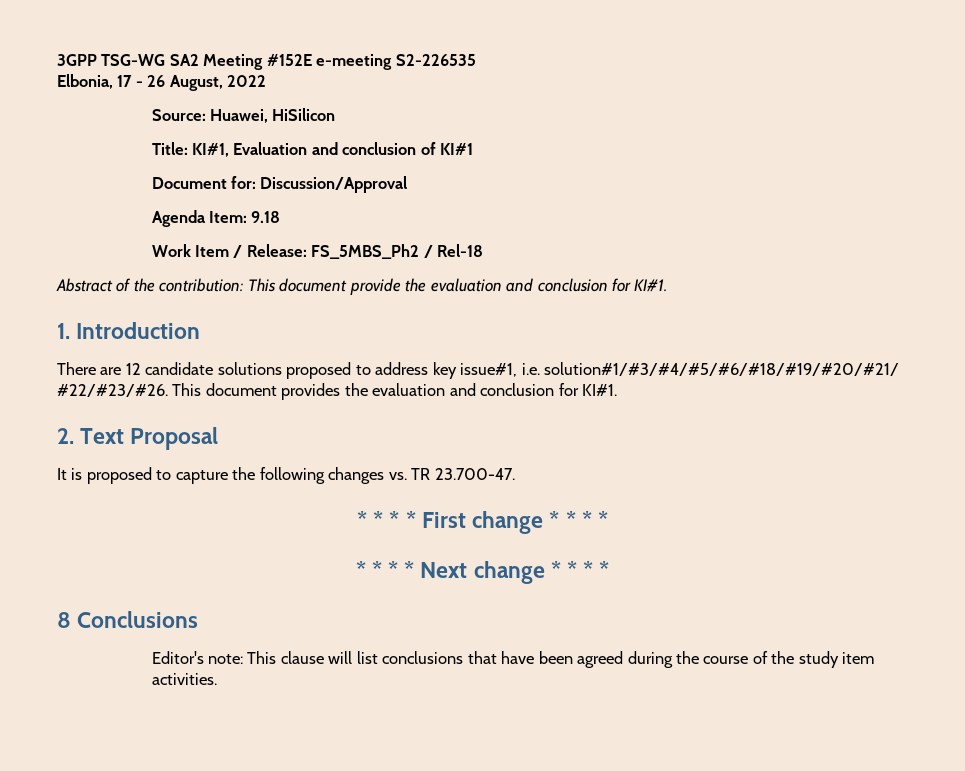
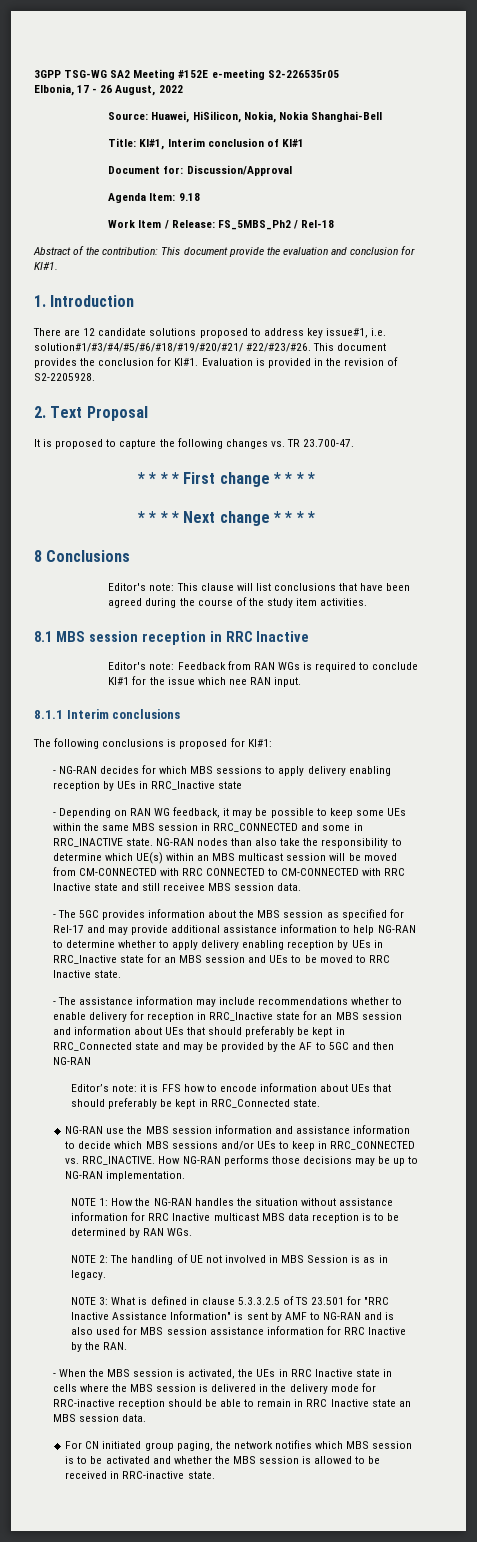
- 3GPP TSG-WG SA2 Meeting #152E e-meeting S2-226535
+ 3GPP TSG-WG SA2 Meeting #152E e-meeting S2-226535r05
- Source: Huawei, HiSilicon
+ Source: Huawei, HiSilicon, Nokia, Nokia Shanghai-Bell
- Title: KI#1, Evaluation and conclusion of KI#1
+ Title: KI#1, Interim conclusion of KI#1
- This document provides the evaluation and conclusion for KI#1.
+ This document provides the conclusion for KI#1. Evaluation is provided in the revision of S2-2205928.
+ 8.1 MBS session reception in RRC Inactive
+ Editor's note: Feedback from RAN WGs is required to conclude KI#1 for the issue which nee RAN input.
+ 8.1.1 Interim conclusions
+ The following conclusions is proposed for KI#1:
+ - NG-RAN decides for which MBS sessions to apply delivery enabling reception by UEs in RRC_Inactive state
+ - Depending on RAN WG feedback, it may be possible to keep some UEs within the same MBS session in RRC_CONNECTED and some in RRC_INACTIVE state. NG-RAN nodes than also take the responsibility to determine which UE(s) within an MBS multicast session will be moved from CM-CONNECTED with RRC CONNECTED to CM-CONNECTED with RRC Inactive state and still receivee MBS session data.
+ - The 5GC provides information about the MBS session as specified for Rel-17 and may provide additional assistance information to help NG-RAN to determine whether to apply delivery enabling reception by UEs in RRC_Inactive state for an MBS session and UEs to be moved to RRC Inactive state.
+ - The assistance information may include recommendations whether to enable delivery for reception in RRC_Inactive state for an MBS session and information about UEs that should preferably be kept in RRC_Connected state and may be provided by the AF to 5GC and then NG-RAN
+ Editor’s note: it is FFS how to encode information about UEs that should preferably be kept in RRC_Connected state.
+ NG-RAN use the MBS session information and assistance information to decide which MBS sessions and/or UEs to keep in RRC_CONNECTED vs. RRC_INACTIVE. How NG-RAN performs those decisions may be up to NG-RAN implementation.
+ NOTE 1: How the NG-RAN handles the situation without assistance information for RRC Inactive multicast MBS data reception is to be determined by RAN WGs.
+ NOTE 2: The handling of UE not involved in MBS Session is as in legacy.
+ NOTE 3: What is defined in clause 5.3.3.2.5 of TS 23.501 for "RRC Inactive Assistance Information" is sent by AMF to NG-RAN and is also used for MBS session assistance information for RRC Inactive by the RAN.
+ - When the MBS session is activated, the UEs in RRC Inactive state in cells where the MBS session is delivered in the delivery mode for RRC-inactive reception should be able to remain in RRC Inactive state an MBS session data.
+ For CN initiated group paging, the network notifies which MBS session is to be activated and whether the MBS session is allowed to be received in RRC-inactive state.

